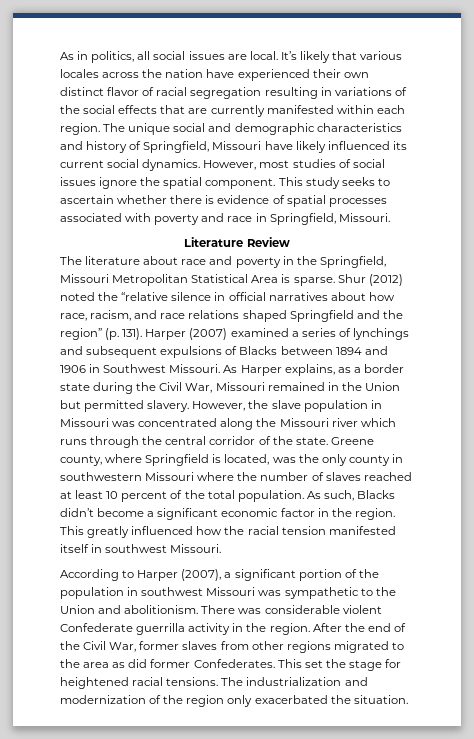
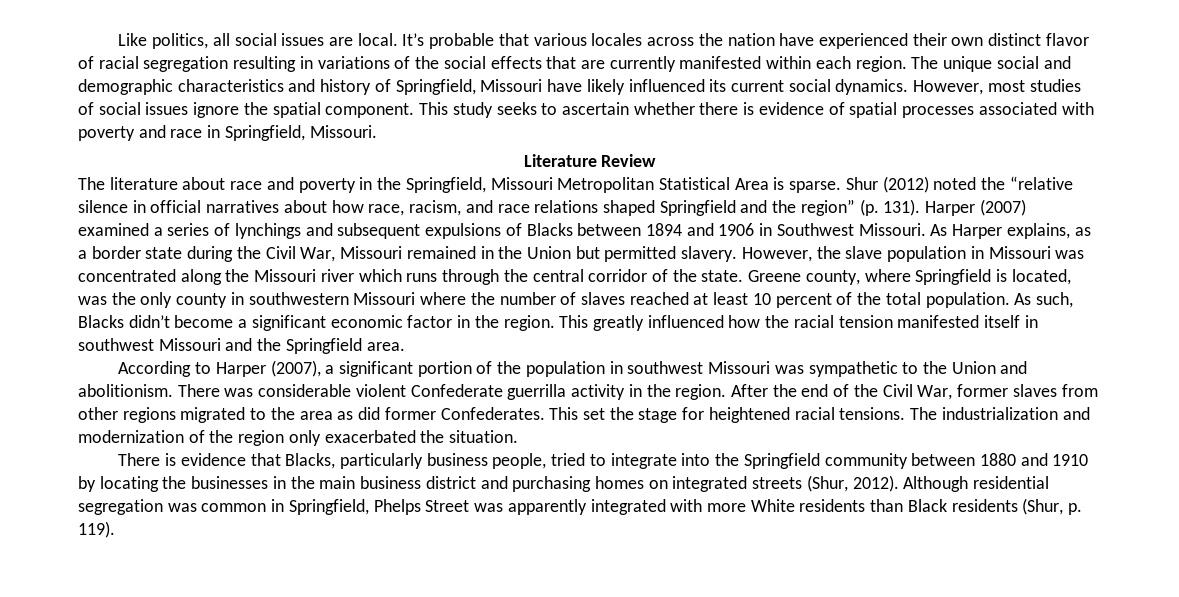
- As in politics, all social issues are local.
+ Like politics, all social issues are local.
- It’s likely that various locales across the nation have experienced their own distinct flavor of racial segregation resulting in variations of the social effects that are currently manifested within each region.
+ It’s probable that various locales across the nation have experienced their own distinct flavor of racial segregation resulting in variations of the social effects that are currently manifested within each region.
- This greatly influenced how the racial tension manifested itself in southwest Missouri.
+ This greatly influenced how the racial tension manifested itself in southwest Missouri and the Springfield area.
+ There is evidence that Blacks, particularly business people, tried to integrate into the Springfield community between 1880 and 1910 by locating the businesses in the main business district and purchasing homes on integrated streets (Shur, 2012). Although residential segregation was common in Springfield, Phelps Street was apparently integrated with more White residents than Black residents (Shur, p. 119).

